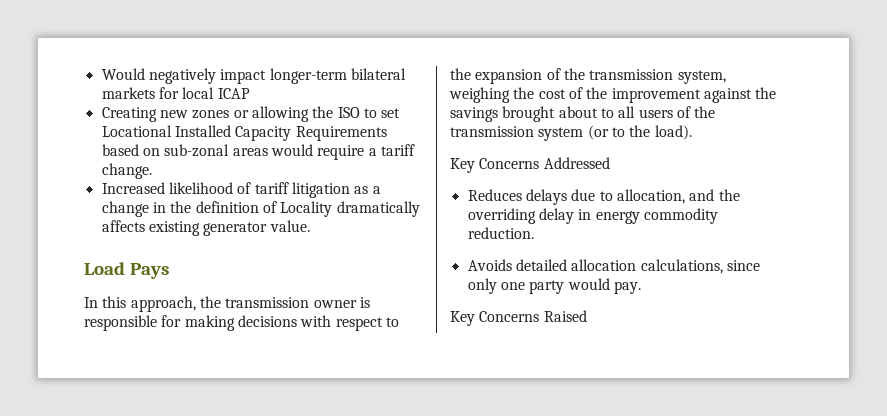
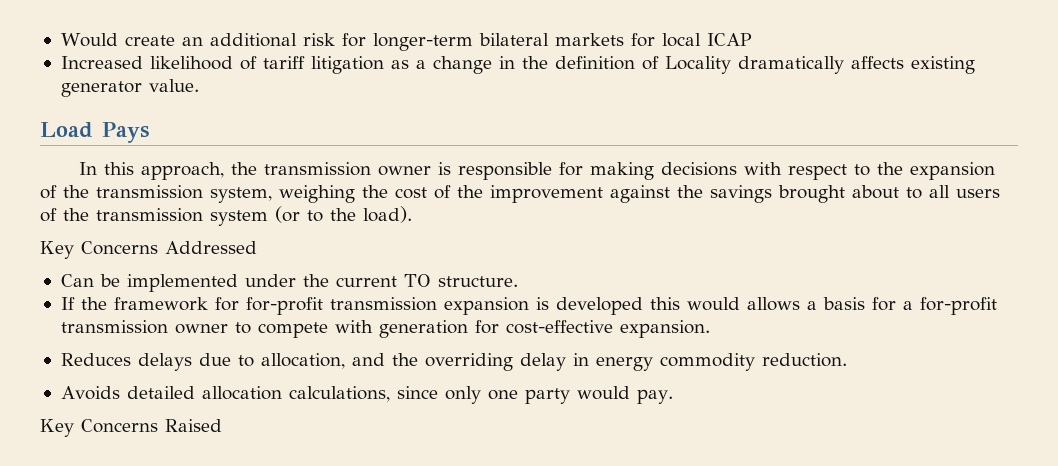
- Would negatively impact longer-term bilateral markets for local ICAP
+ Would create an additional risk for longer-term bilateral markets for local ICAP
- Creating new zones or allowing the ISO to set Locational Installed Capacity Requirements based on sub-zonal areas would require a tariff change.
+ Can be implemented under the current TO structure.
+ If the framework for for-profit transmission expansion is developed this would allows a basis for a for-profit transmission owner to compete with generation for cost-effective expansion.

